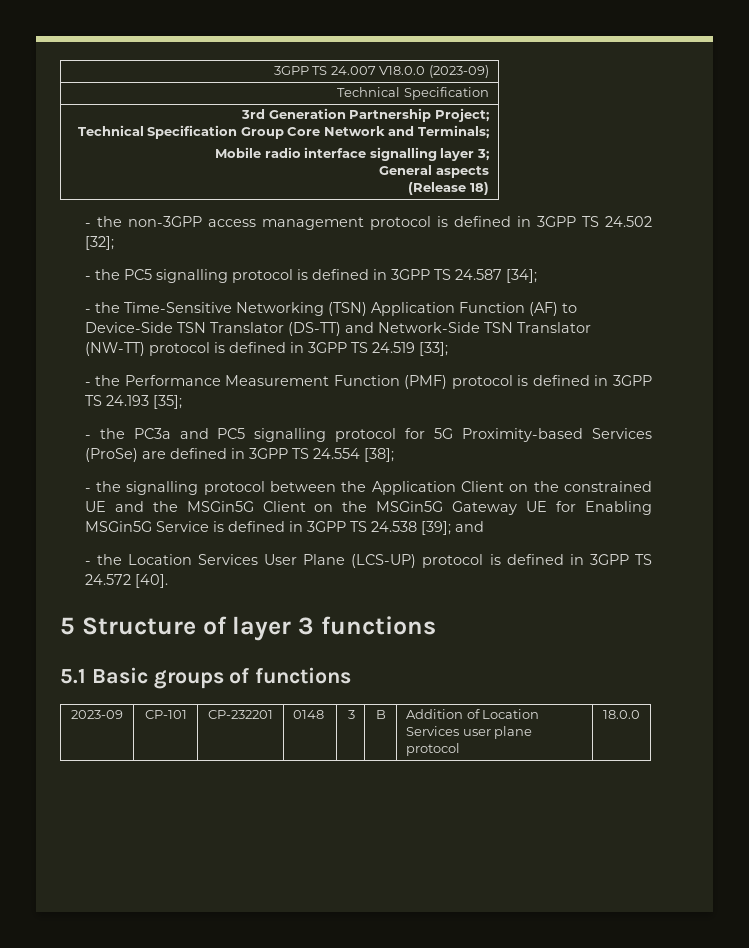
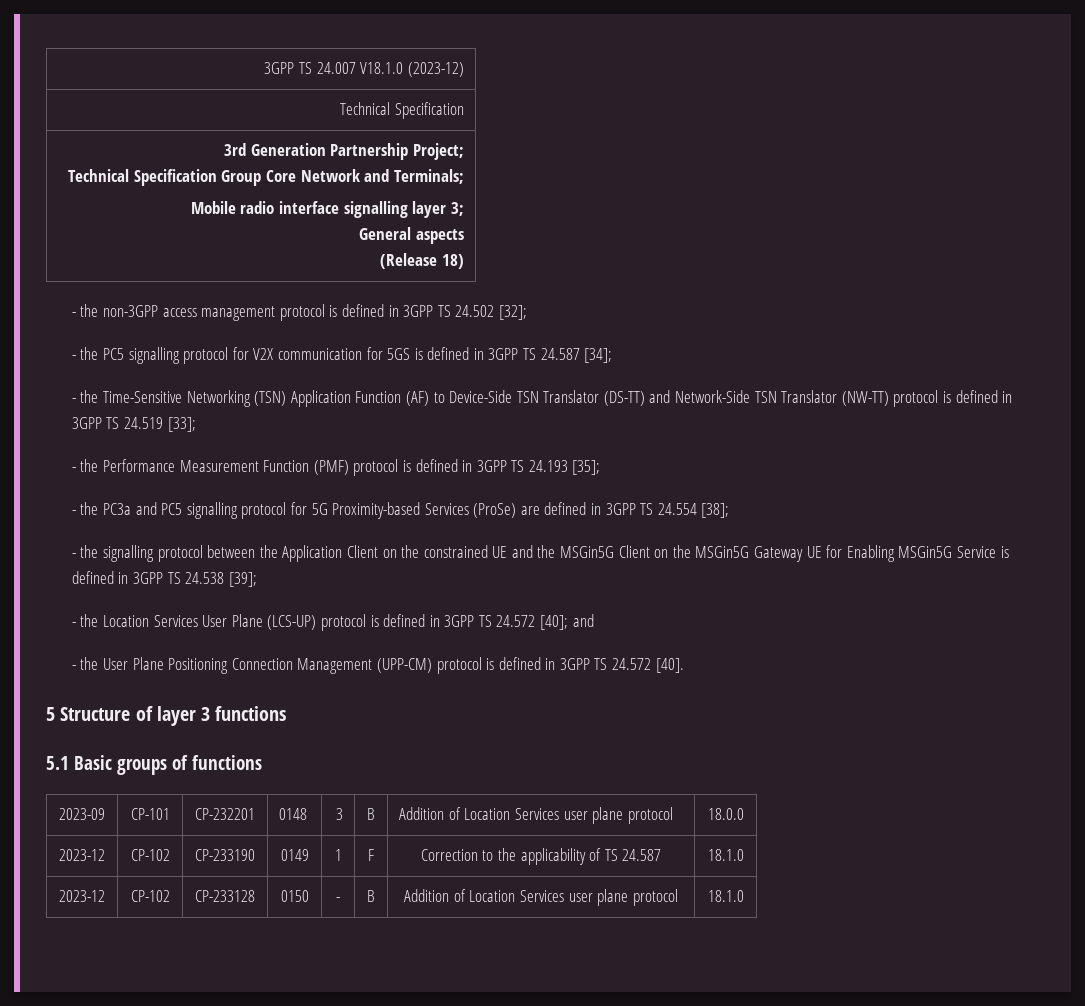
- 3GPP TS 24.007 V18.0.0 (2023-09)
+ 3GPP TS 24.007 V18.1.0 (2023-12)
- - the PC5 signalling protocol is defined in 3GPP TS 24.587 [34];
+ - the PC5 signalling protocol for V2X communication for 5GS is defined in 3GPP TS 24.587 [34];
- - the signalling protocol between the Application Client on the constrained UE and the MSGin5G Client on the MSGin5G Gateway UE for Enabling MSGin5G Service is defined in 3GPP TS 24.538 [39]; and
+ - the signalling protocol between the Application Client on the constrained UE and the MSGin5G Client on the MSGin5G Gateway UE for Enabling MSGin5G Service is defined in 3GPP TS 24.538 [39];
- - the Location Services User Plane (LCS-UP) protocol is defined in 3GPP TS 24.572 [40].
+ - the Location Services User Plane (LCS-UP) protocol is defined in 3GPP TS 24.572 [40]; and
+ - the User Plane Positioning Connection Management (UPP-CM) protocol is defined in 3GPP TS 24.572 [40].
+ 2023-12 | CP-102 | CP-233190 | 0149 | 1 | F | Correction to the applicability of TS 24.587 | 18.1.0
+ 2023-12 | CP-102 | CP-233128 | 0150 | - | B | Addition of Location Services user plane protocol | 18.1.0

